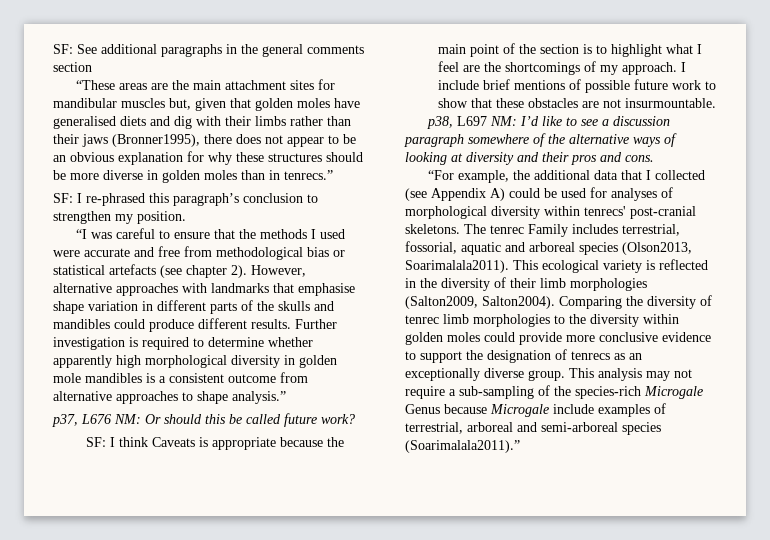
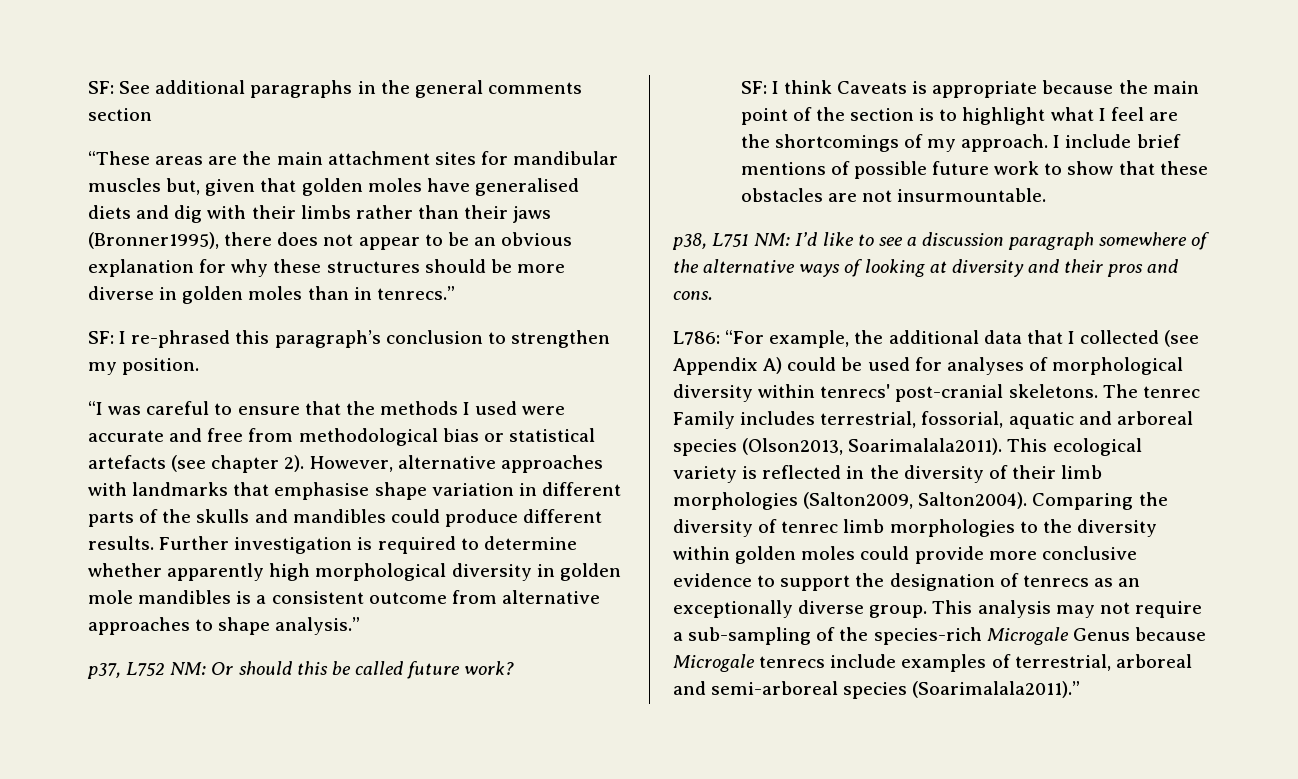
- p37, L676 NM: Or should this be called future work?
+ p37, L752 NM: Or should this be called future work?
- p38, L697 NM: I’d like to see a discussion paragraph somewhere of the alternative ways of looking at diversity and their pros and cons.
+ p38, L751 NM: I’d like to see a discussion paragraph somewhere of the alternative ways of looking at diversity and their pros and cons.
- “For example, the additional data that I collected (see Appendix A) could be used for analyses of morphological diversity within tenrecs' post-cranial skeletons.
+ L786: “For example, the additional data that I collected (see Appendix A) could be used for analyses of morphological diversity within tenrecs' post-cranial skeletons.
- This analysis may not require a sub-sampling of the species-rich Microgale Genus because Microgale include examples of terrestrial, arboreal and semi-arboreal species (Soarimalala2011).”
+ This analysis may not require a sub-sampling of the species-rich Microgale Genus because Microgale tenrecs include examples of terrestrial, arboreal and semi-arboreal species (Soarimalala2011).”

